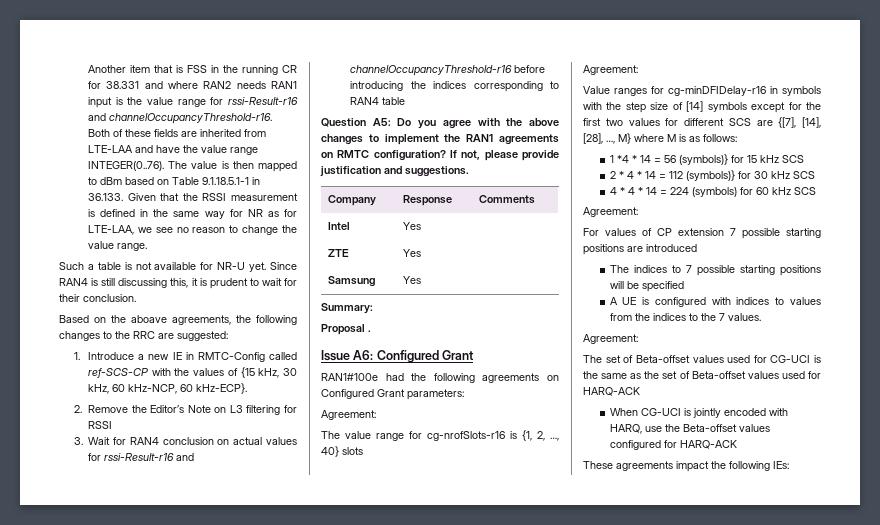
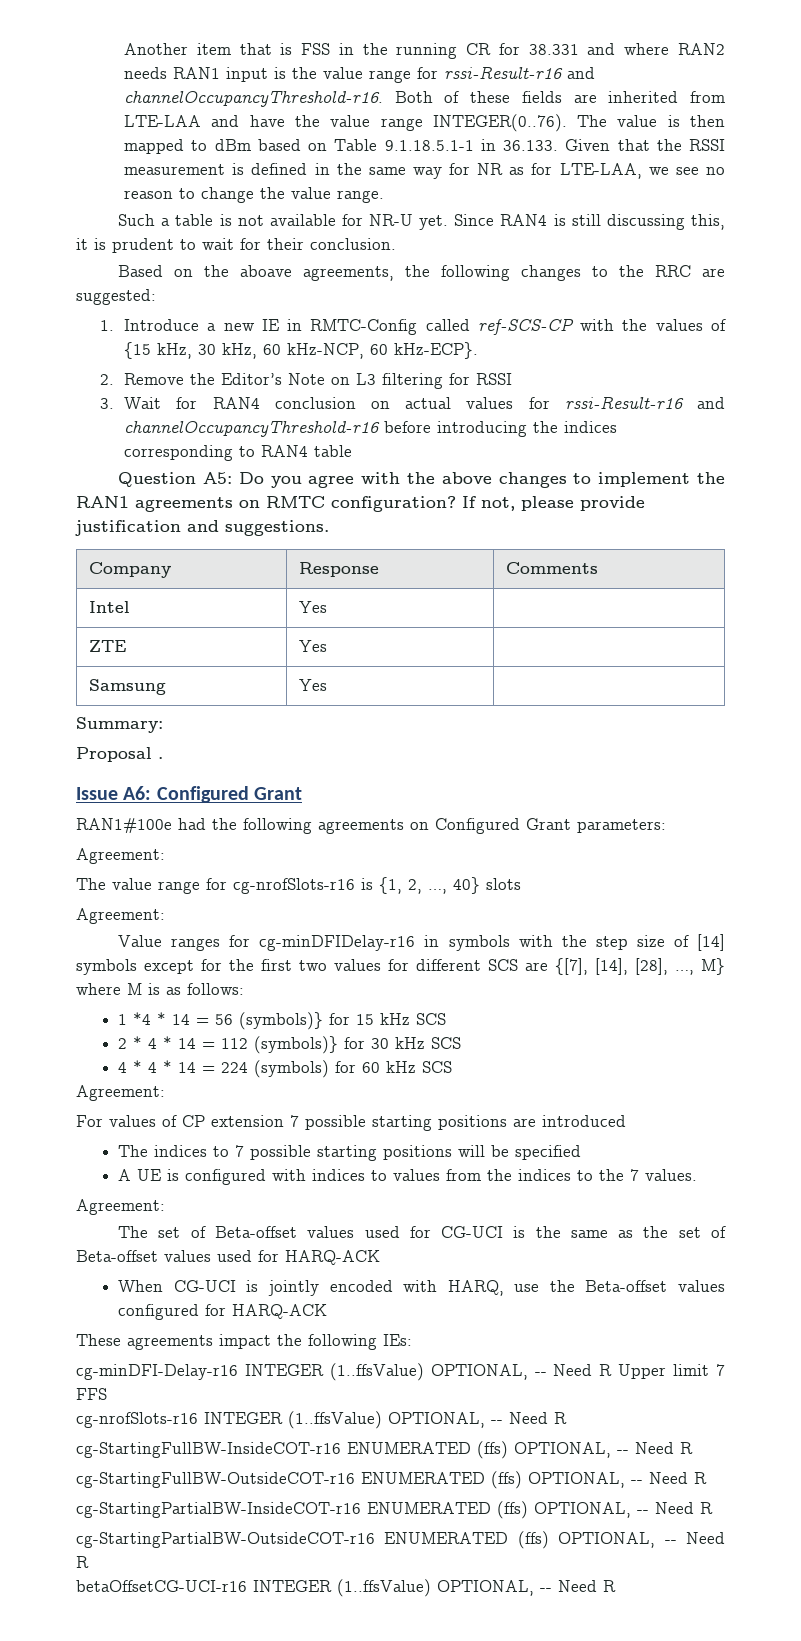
+ cg-minDFI-Delay-r16 INTEGER (1..ffsValue) OPTIONAL, -- Need R Upper limit 7 FFS
+ cg-nrofSlots-r16 INTEGER (1..ffsValue) OPTIONAL, -- Need R
+ cg-StartingFullBW-InsideCOT-r16 ENUMERATED (ffs) OPTIONAL, -- Need R
+ cg-StartingFullBW-OutsideCOT-r16 ENUMERATED (ffs) OPTIONAL, -- Need R
+ cg-StartingPartialBW-InsideCOT-r16 ENUMERATED (ffs) OPTIONAL, -- Need R
+ cg-StartingPartialBW-OutsideCOT-r16 ENUMERATED (ffs) OPTIONAL, -- Need R
+ betaOffsetCG-UCI-r16 INTEGER (1..ffsValue) OPTIONAL, -- Need R

